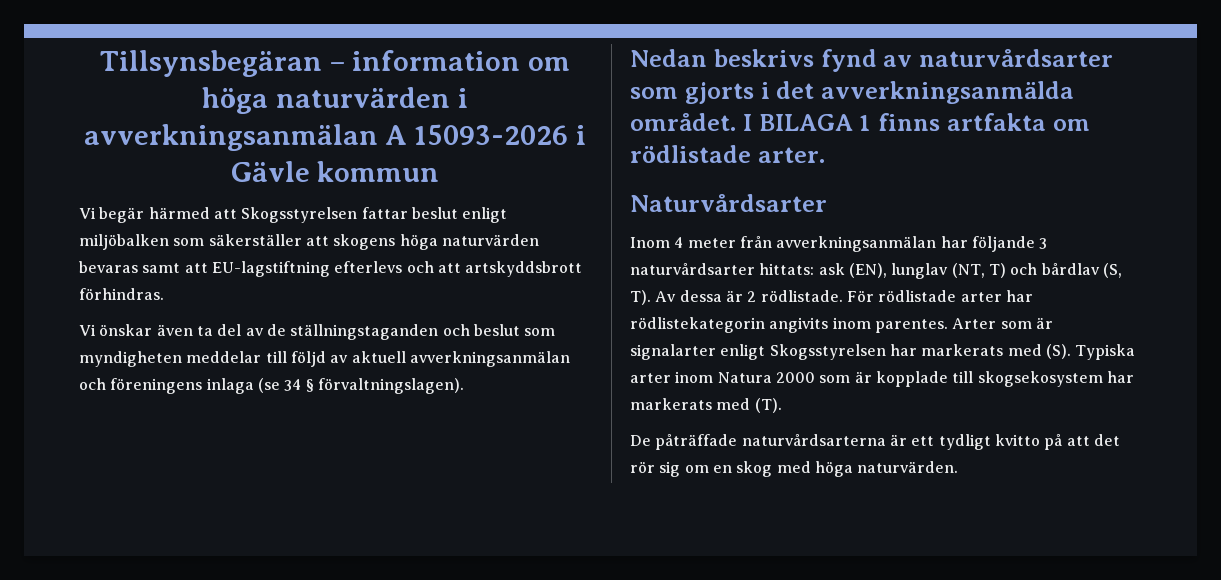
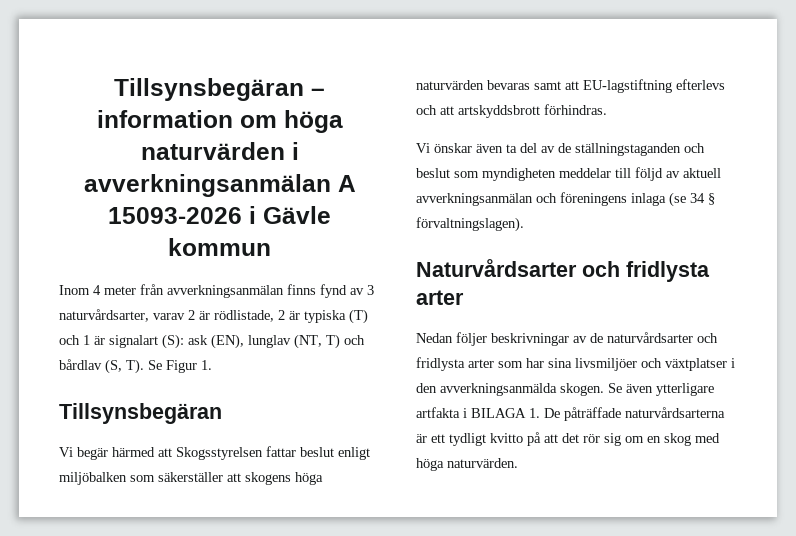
+ Inom 4 meter från avverkningsanmälan finns fynd av 3 naturvårdsarter, varav 2 är rödlistade, 2 är typiska (T) och 1 är signalart (S): ask (EN), lunglav (NT, T) och bårdlav (S, T). Se Figur 1.
+ Tillsynsbegäran
- Nedan beskrivs fynd av naturvårdsarter som gjorts i det avverkningsanmälda området. I BILAGA 1 finns artfakta om rödlistade arter.
- Naturvårdsarter
- Inom 4 meter från avverkningsanmälan har följande 3 naturvårdsarter hittats: ask (EN), lunglav (NT, T) och bårdlav (S, T). Av dessa är 2 rödlistade. För rödlistade arter har rödlistekategorin angivits inom parentes. Arter som är signalarter enligt Skogsstyrelsen har markerats med (S). Typiska arter inom Natura 2000 som är kopplade till skogsekosystem har markerats med (T).
- De påträffade naturvårdsarterna är ett tydligt kvitto på att det rör sig om en skog med höga naturvärden.
+ Naturvårdsarter och fridlysta arter
+ Nedan följer beskrivningar av de naturvårdsarter och fridlysta arter som har sina livsmiljöer och växtplatser i den avverkningsanmälda skogen. Se även ytterligare artfakta i BILAGA 1. De påträffade naturvårdsarterna är ett tydligt kvitto på att det rör sig om en skog med höga naturvärden.

